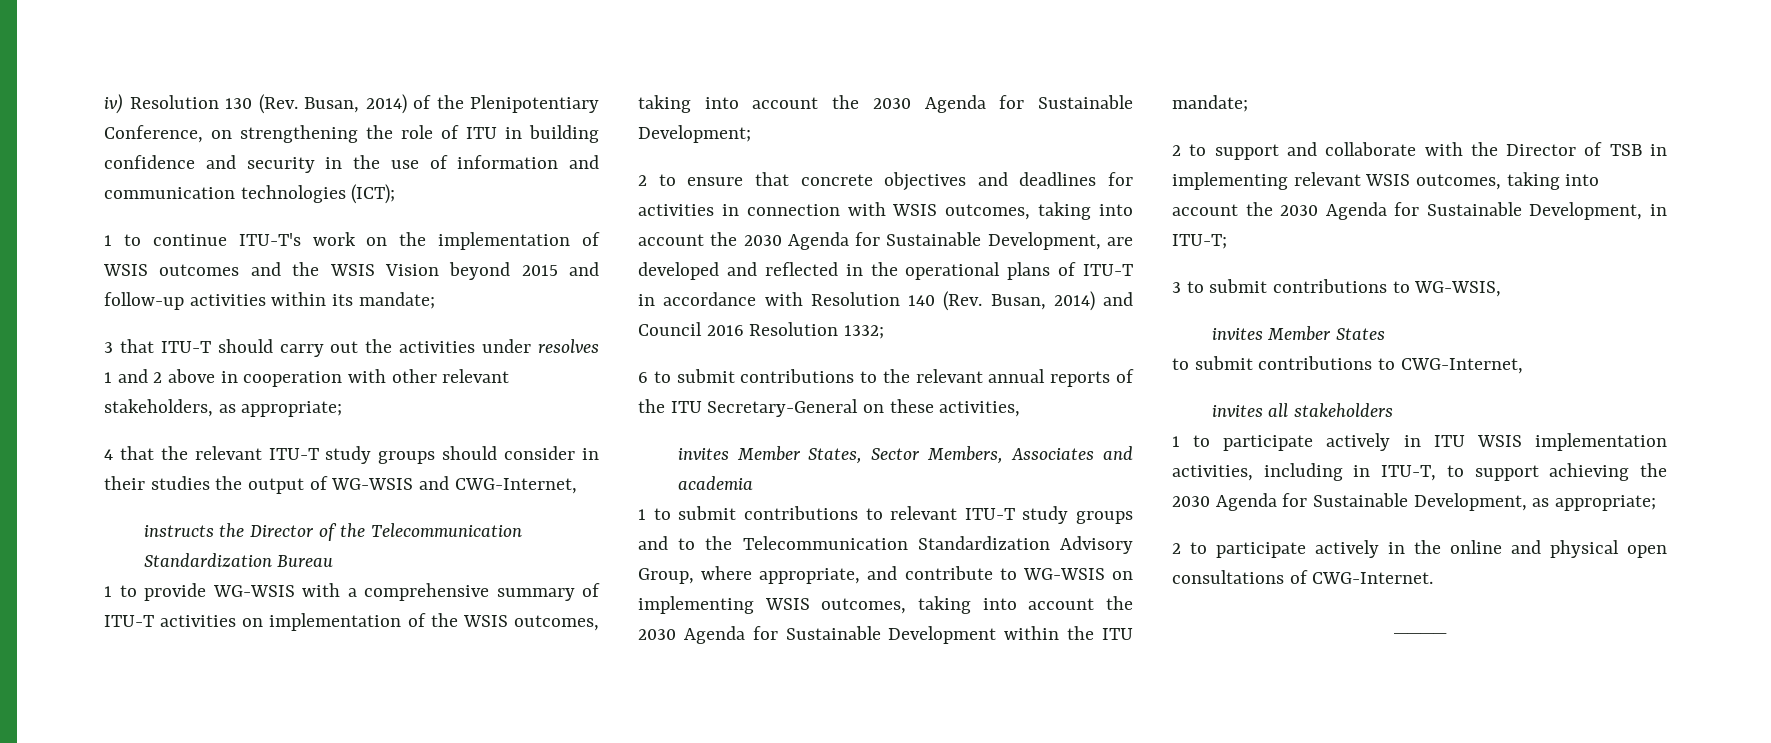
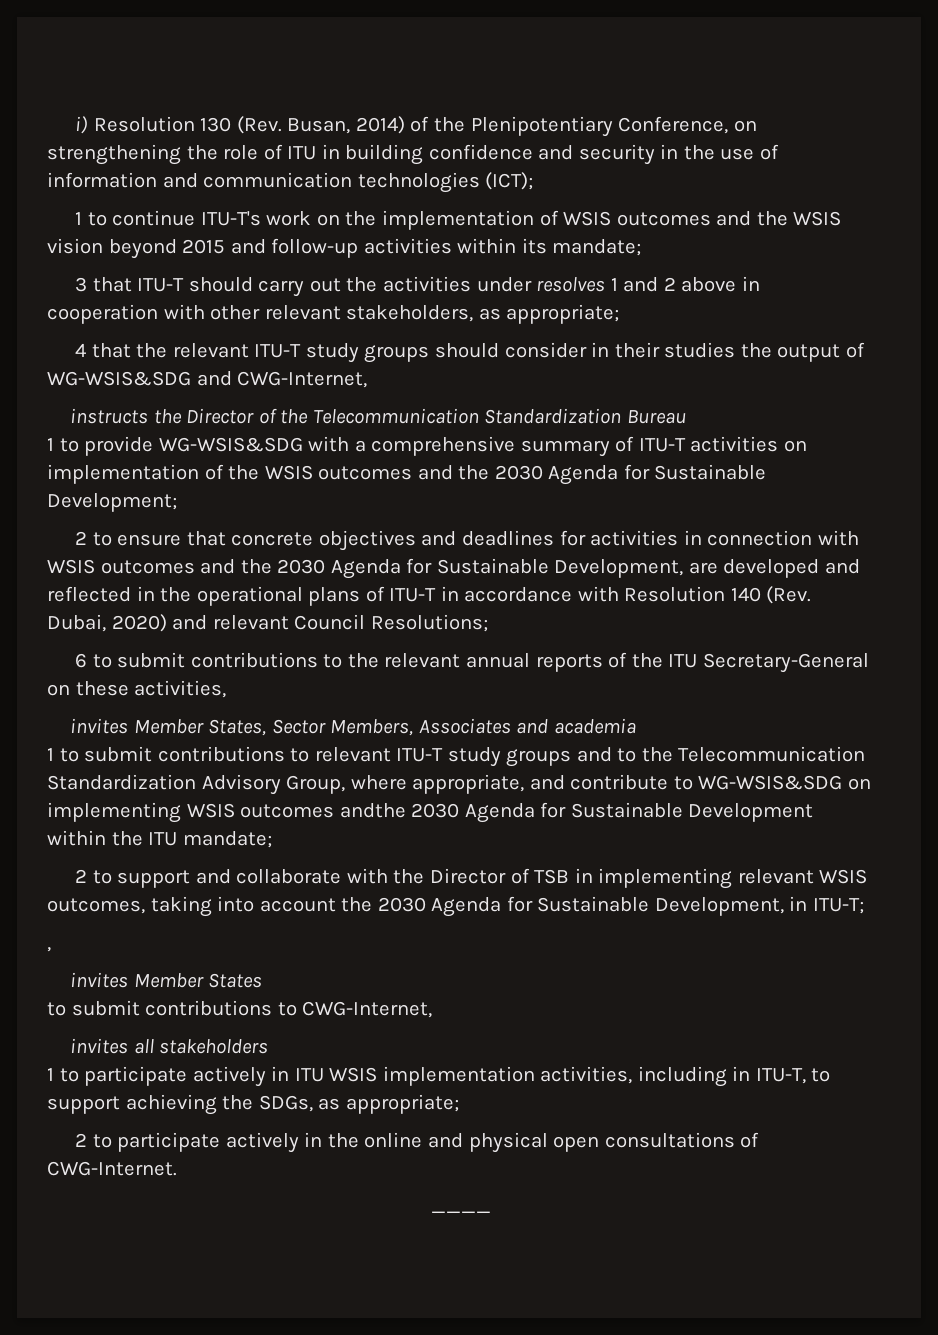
- iv) Resolution 130 (Rev. Busan, 2014) of the Plenipotentiary Conference, on strengthening the role of ITU in building confidence and security in the use of information and communication technologies (ICT);
+ i) Resolution 130 (Rev. Busan, 2014) of the Plenipotentiary Conference, on strengthening the role of ITU in building confidence and security in the use of information and communication technologies (ICT);
- 1 to continue ITU-T's work on the implementation of WSIS outcomes and the WSIS Vision beyond 2015 and follow-up activities within its mandate;
+ 1 to continue ITU-T's work on the implementation of WSIS outcomes and the WSIS vision beyond 2015 and follow-up activities within its mandate;
- 4 that the relevant ITU-T study groups should consider in their studies the output of WG-WSIS and CWG-Internet,
+ 4 that the relevant ITU-T study groups should consider in their studies the output of WG-WSIS&SDG and CWG-Internet,
- 1 to provide WG-WSIS with a comprehensive summary of ITU-T activities on implementation of the WSIS outcomes, taking into account the 2030 Agenda for Sustainable Development;
+ 1 to provide WG-WSIS&SDG with a comprehensive summary of ITU-T activities on implementation of the WSIS outcomes and the 2030 Agenda for Sustainable Development;
- 2 to ensure that concrete objectives and deadlines for activities in connection with WSIS outcomes, taking into account the 2030 Agenda for Sustainable Development, are developed and reflected in the operational plans of ITU-T in accordance with Resolution 140 (Rev. Busan, 2014) and Council 2016 Resolution 1332;
+ 2 to ensure that concrete objectives and deadlines for activities in connection with WSIS outcomes and the 2030 Agenda for Sustainable Development, are developed and reflected in the operational plans of ITU-T in accordance with Resolution 140 (Rev. Dubai, 2020) and relevant Council Resolutions;
- 1 to submit contributions to relevant ITU-T study groups and to the Telecommunication Standardization Advisory Group, where appropriate, and contribute to WG-WSIS on implementing WSIS outcomes, taking into account the 2030 Agenda for Sustainable Development within the ITU mandate;
+ 1 to submit contributions to relevant ITU-T study groups and to the Telecommunication Standardization Advisory Group, where appropriate, and contribute to WG-WSIS&SDG on implementing WSIS outcomes andthe 2030 Agenda for Sustainable Development within the ITU mandate;
- 3 to submit contributions to WG-WSIS,
+ ,
- 1 to participate actively in ITU WSIS implementation activities, including in ITU-T, to support achieving the 2030 Agenda for Sustainable Development, as appropriate;
+ 1 to participate actively in ITU WSIS implementation activities, including in ITU-T, to support achieving the SDGs, as appropriate;

